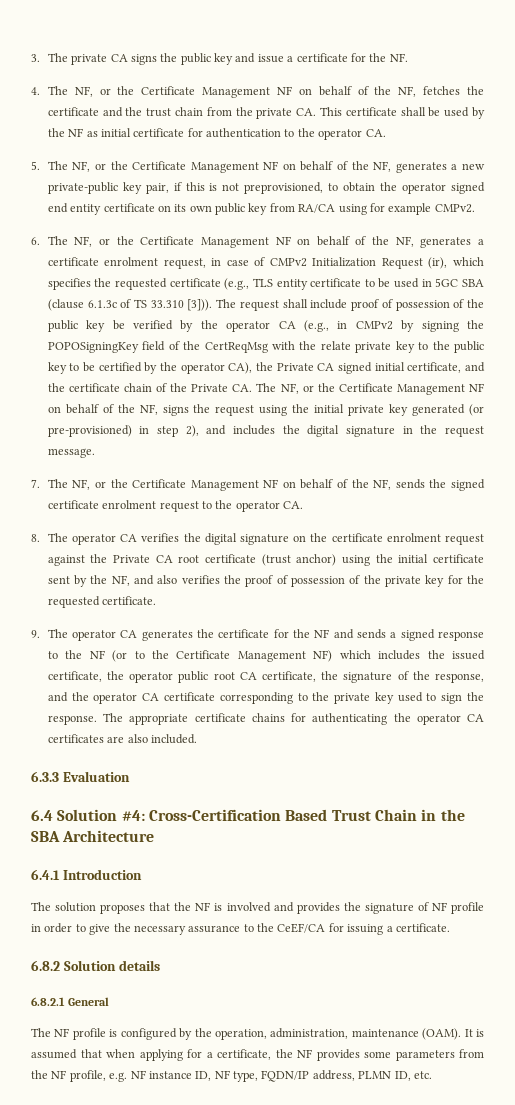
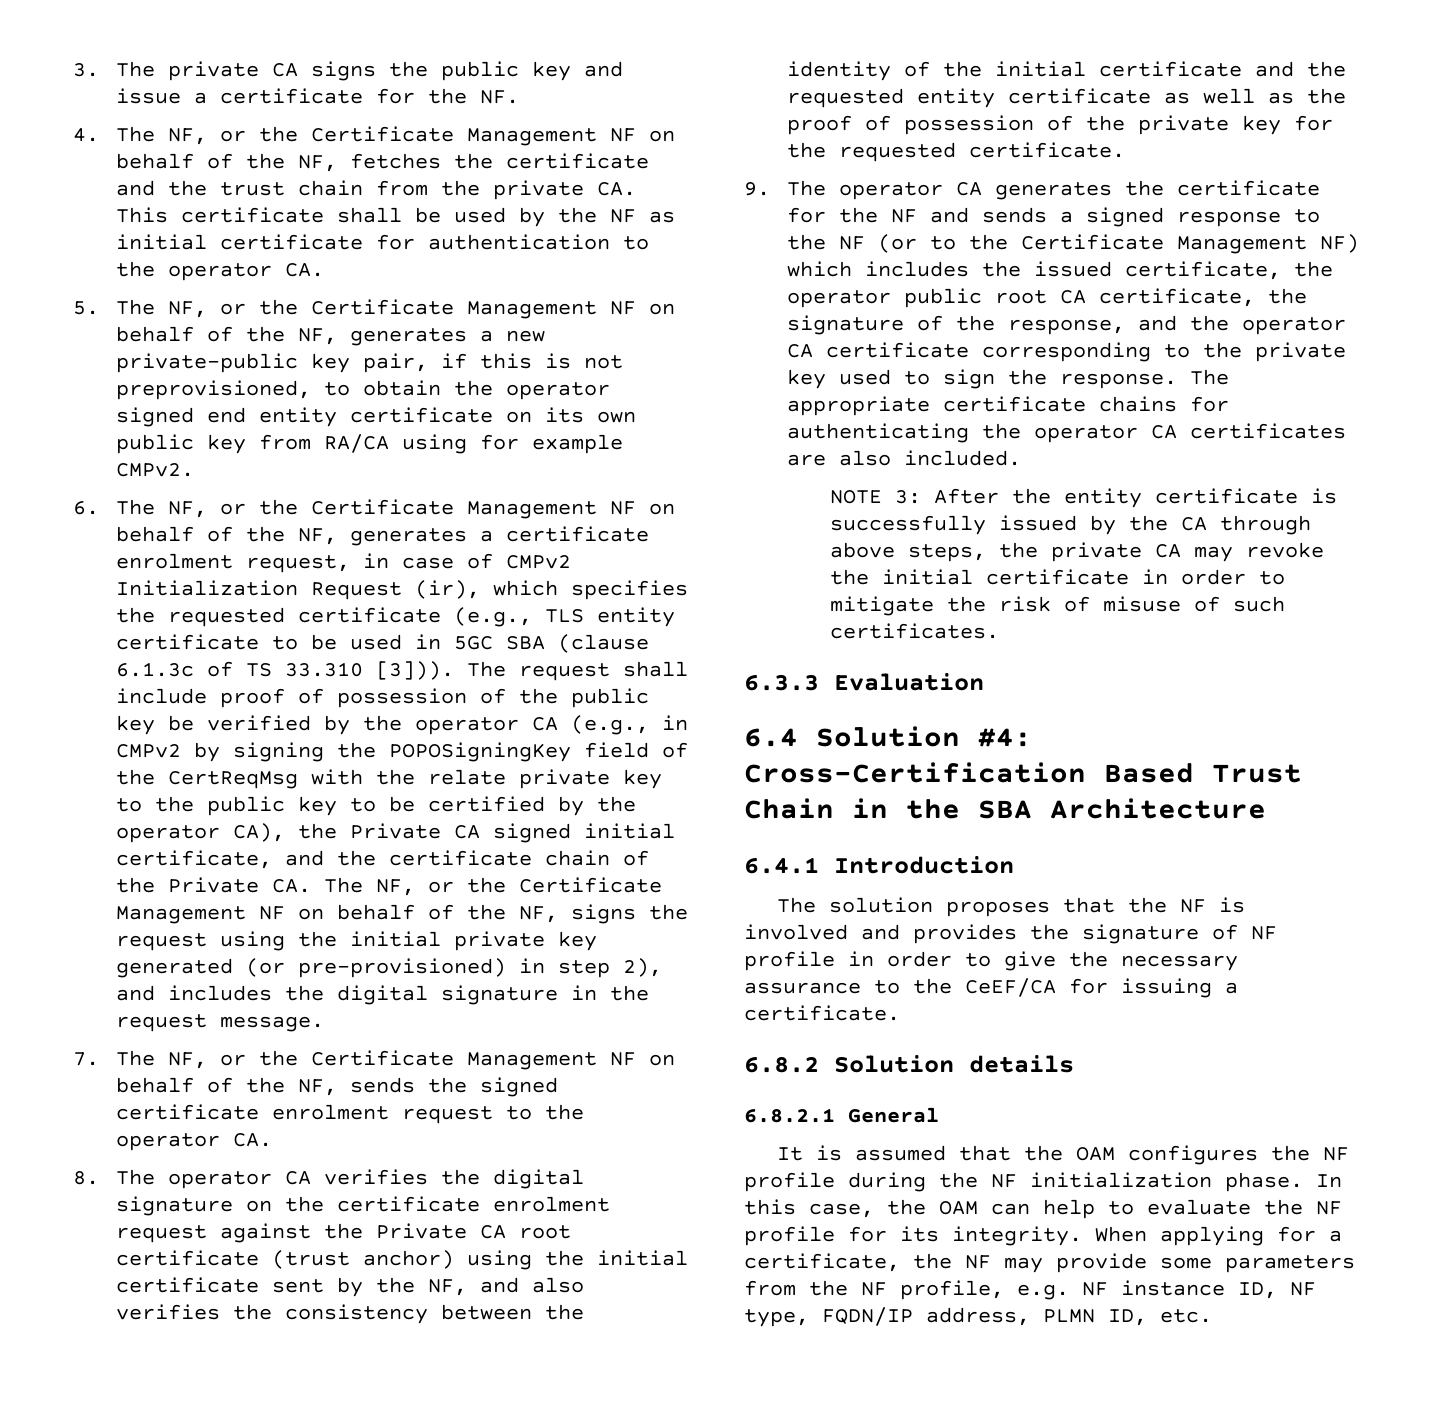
- 8. The operator CA verifies the digital signature on the certificate enrolment request against the Private CA root certificate (trust anchor) using the initial certificate sent by the NF, and also verifies the proof of possession of the private key for the requested certificate.
+ 8. The operator CA verifies the digital signature on the certificate enrolment request against the Private CA root certificate (trust anchor) using the initial certificate sent by the NF, and also verifies the consistency between the identity of the initial certificate and the requested entity certificate as well as the proof of possession of the private key for the requested certificate.
+ NOTE 3: After the entity certificate is successfully issued by the CA through above steps, the private CA may revoke the initial certificate in order to mitigate the risk of misuse of such certificates.
- The NF profile is configured by the operation, administration, maintenance (OAM). It is assumed that when applying for a certificate, the NF provides some parameters from the NF profile, e.g. NF instance ID, NF type, FQDN/IP address, PLMN ID, etc.
+ It is assumed that the OAM configures the NF profile during the NF initialization phase. In this case, the OAM can help to evaluate the NF profile for its integrity. When applying for a certificate, the NF may provide some parameters from the NF profile, e.g. NF instance ID, NF type, FQDN/IP address, PLMN ID, etc.

